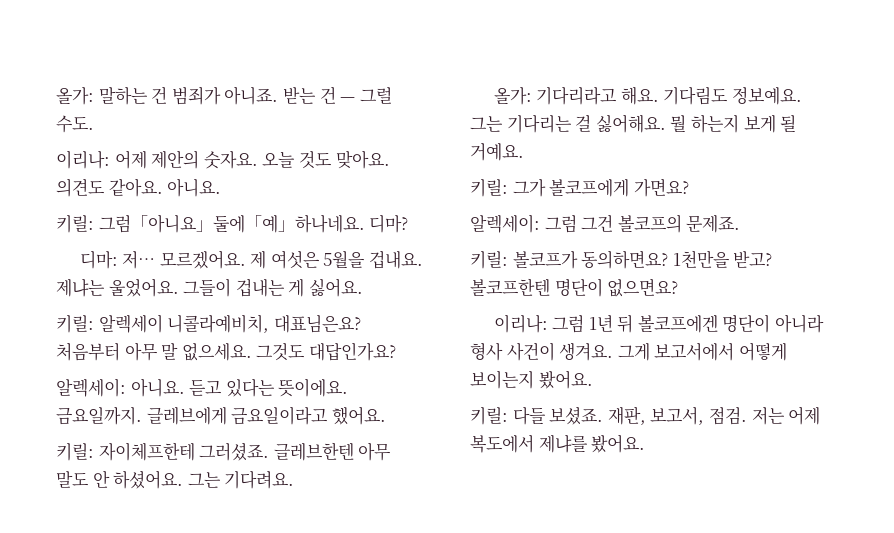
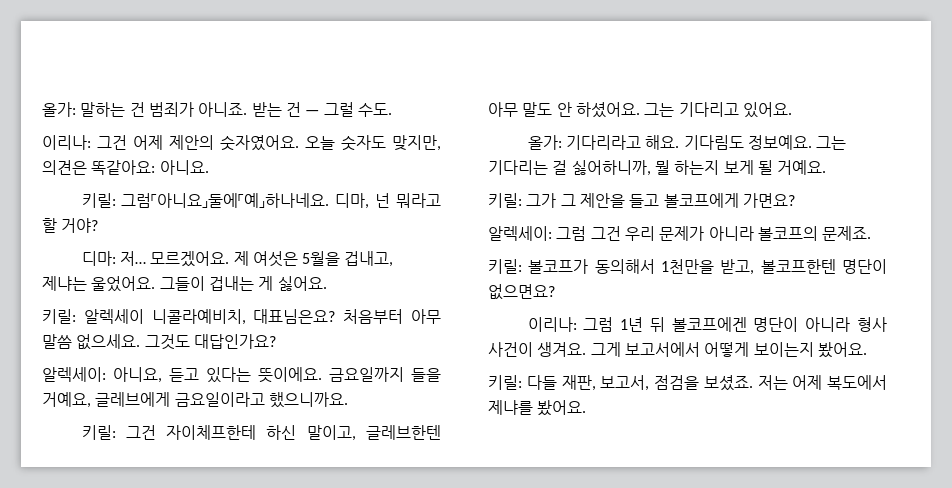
- 이리나: 어제 제안의 숫자요. 오늘 것도 맞아요. 의견도 같아요. 아니요.
+ 이리나: 그건 어제 제안의 숫자였어요. 오늘 숫자도 맞지만, 의견은 똑같아요: 아니요.
- 디마?
+ 디마, 넌 뭐라고 할 거야?
- 제 여섯은 5월을 겁내요. 제냐는 울었어요.
+ 제 여섯은 5월을 겁내고, 제냐는 울었어요.
- 처음부터 아무 말 없으세요.
+ 처음부터 아무 말씀 없으세요.
- 알렉세이: 아니요. 듣고 있다는 뜻이에요.
+ 알렉세이: 아니요, 듣고 있다는 뜻이에요.
- 금요일까지. 글레브에게 금요일이라고 했어요.
- 키릴: 자이체프한테 그러셨죠. 글레브한텐 아무 말도 안 하셨어요.
+ 금요일까지 들을 거예요, 글레브에게 금요일이라고 했으니까요.
+ 키릴: 그건 자이체프한테 하신 말이고, 글레브한텐 아무 말도 안 하셨어요.
- 그는 기다려요.
+ 그는 기다리고 있어요.
- 그는 기다리는 걸 싫어해요. 뭘 하는지 보게 될 거예요.
+ 그는 기다리는 걸 싫어하니까, 뭘 하는지 보게 될 거예요.
- 키릴: 그가 볼코프에게 가면요?
+ 키릴: 그가 그 제안을 들고 볼코프에게 가면요?
- 알렉세이: 그럼 그건 볼코프의 문제죠.
+ 알렉세이: 그럼 그건 우리 문제가 아니라 볼코프의 문제죠.
- 키릴: 볼코프가 동의하면요? 1천만을 받고? 볼코프한텐 명단이 없으면요?
+ 키릴: 볼코프가 동의해서 1천만을 받고, 볼코프한텐 명단이 없으면요?
- 키릴: 다들 보셨죠. 재판, 보고서, 점검.
+ 키릴: 다들 재판, 보고서, 점검을 보셨죠.

